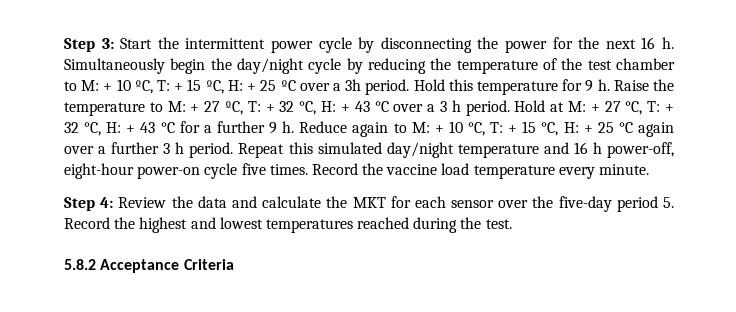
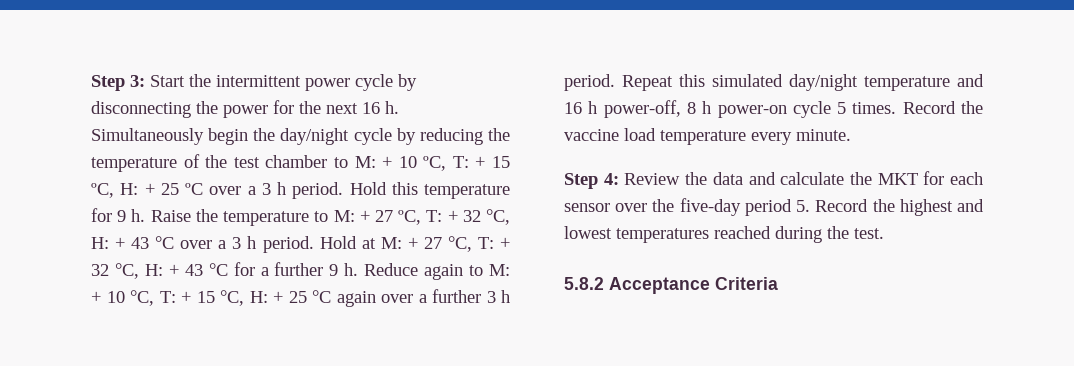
- Simultaneously begin the day/night cycle by reducing the temperature of the test chamber to M: + 10 ºC, T: + 15 ºC, H: + 25 ºC over a 3h period.
+ Simultaneously begin the day/night cycle by reducing the temperature of the test chamber to M: + 10 ºC, T: + 15 ºC, H: + 25 ºC over a 3 h period.
- Repeat this simulated day/night temperature and 16 h power-off, eight-hour power-on cycle five times.
+ Repeat this simulated day/night temperature and 16 h power-off, 8 h power-on cycle 5 times.

